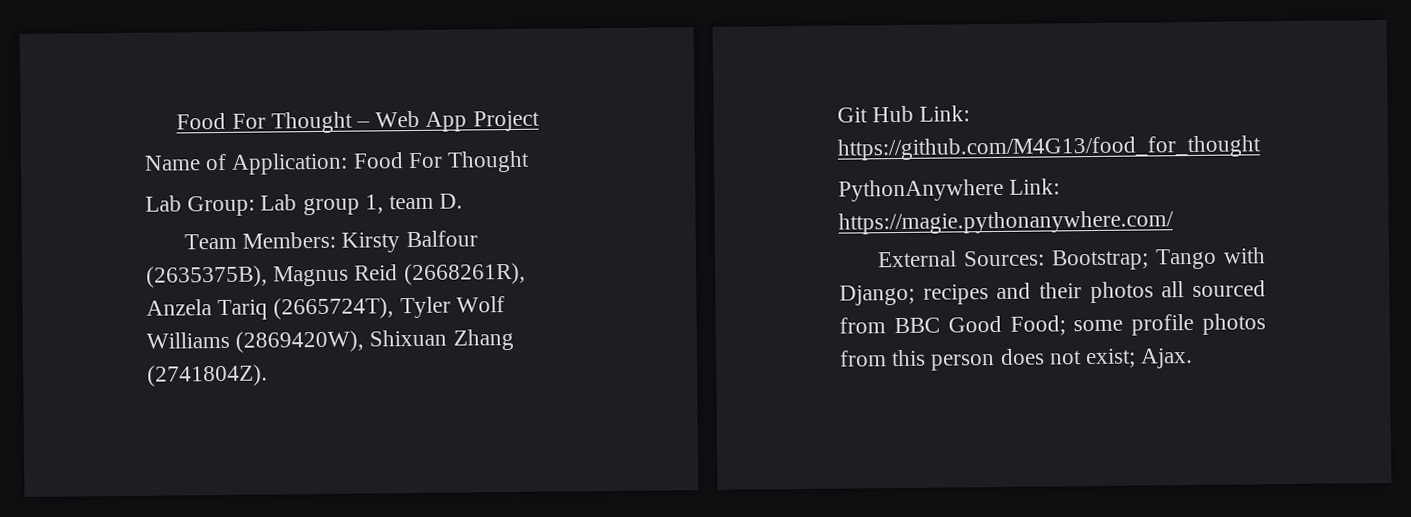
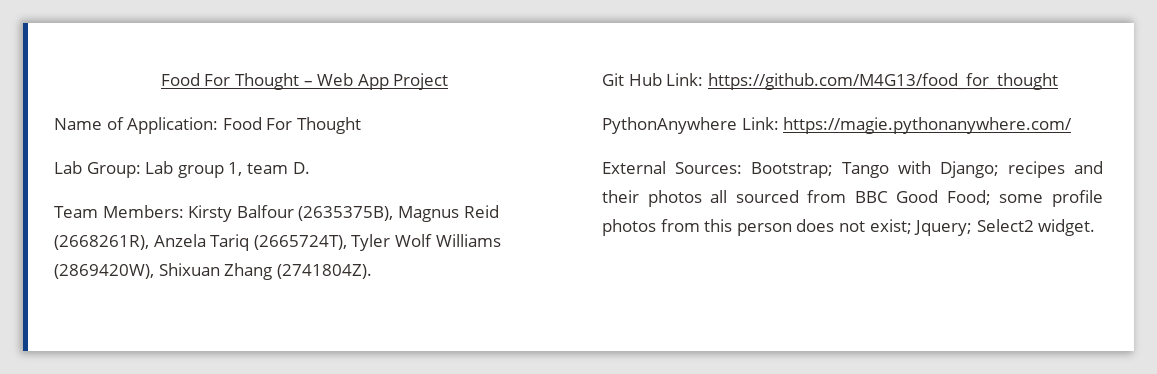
- External Sources: Bootstrap; Tango with Django; recipes and their photos all sourced from BBC Good Food; some profile photos from this person does not exist; Ajax.
+ External Sources: Bootstrap; Tango with Django; recipes and their photos all sourced from BBC Good Food; some profile photos from this person does not exist; Jquery; Select2 widget.

